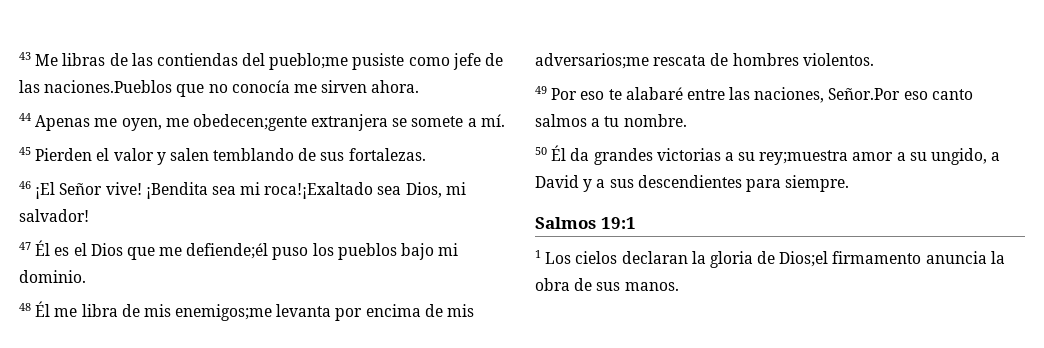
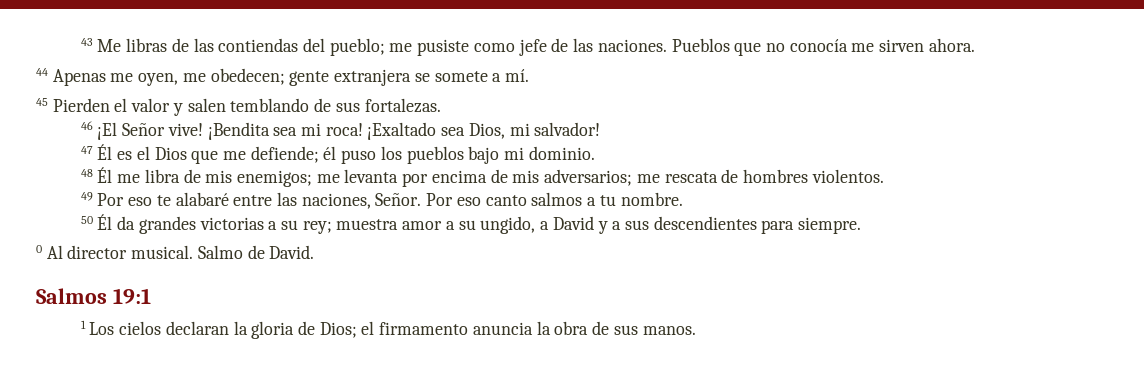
- 43 Me libras de las contiendas del pueblo;me pusiste como jefe de las naciones.Pueblos que no conocía me sirven ahora.
+ 43 Me libras de las contiendas del pueblo; me pusiste como jefe de las naciones. Pueblos que no conocía me sirven ahora.
- 44 Apenas me oyen, me obedecen;gente extranjera se somete a mí.
+ 44 Apenas me oyen, me obedecen; gente extranjera se somete a mí.
- ¡Bendita sea mi roca!¡Exaltado sea Dios, mi salvador!
+ ¡Bendita sea mi roca! ¡Exaltado sea Dios, mi salvador!
- 47 Él es el Dios que me defiende;él puso los pueblos bajo mi dominio.
+ 47 Él es el Dios que me defiende; él puso los pueblos bajo mi dominio.
- 48 Él me libra de mis enemigos;me levanta por encima de mis adversarios;me rescata de hombres violentos.
+ 48 Él me libra de mis enemigos; me levanta por encima de mis adversarios; me rescata de hombres violentos.
- 49 Por eso te alabaré entre las naciones, Señor.Por eso canto salmos a tu nombre.
+ 49 Por eso te alabaré entre las naciones, Señor. Por eso canto salmos a tu nombre.
- 50 Él da grandes victorias a su rey;muestra amor a su ungido, a David y a sus descendientes para siempre.
+ 50 Él da grandes victorias a su rey; muestra amor a su ungido, a David y a sus descendientes para siempre.
+ 0 Al director musical. Salmo de David.
- 1 Los cielos declaran la gloria de Dios;el firmamento anuncia la obra de sus manos.
+ 1 Los cielos declaran la gloria de Dios; el firmamento anuncia la obra de sus manos.

